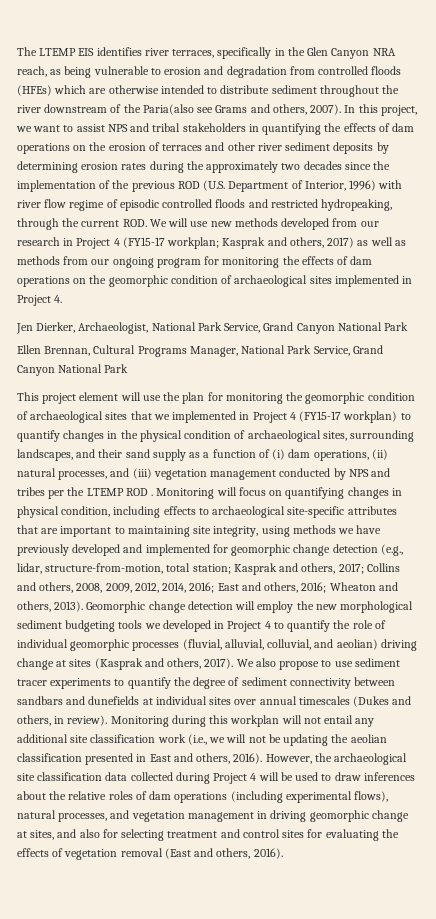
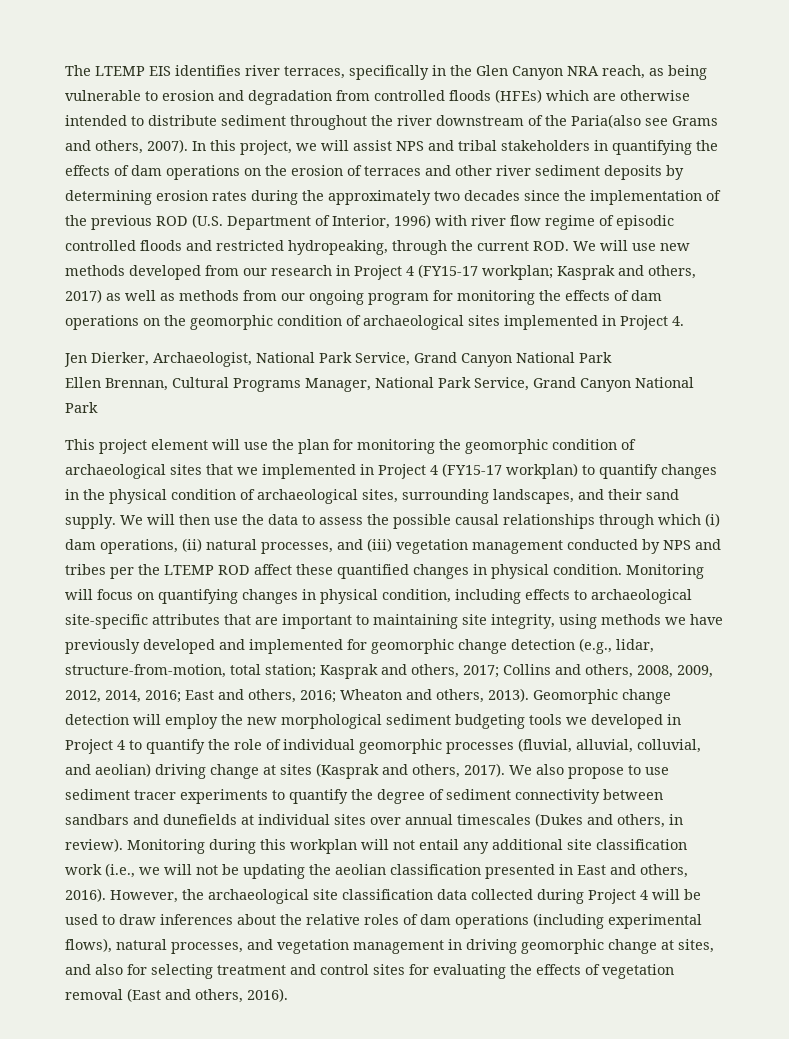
- In this project, we want to assist NPS and tribal stakeholders in quantifying the effects of dam operations on the erosion of terraces and other river sediment deposits by determining erosion rates during the approximately two decades since the implementation of the previous ROD (U.S. Department of Interior, 1996) with river flow regime of episodic controlled floods and restricted hydropeaking, through the current ROD. We will use new methods developed from our research in Project 4 (FY15-17 workplan;
+ In this project, we will assist NPS and tribal stakeholders in quantifying the effects of dam operations on the erosion of terraces and other river sediment deposits by determining erosion rates during the approximately two decades since the implementation of the previous ROD (U.S. Department of Interior, 1996) with river flow regime of episodic controlled floods and restricted hydropeaking, through the current ROD. We will use new methods developed from our research in Project 4 (FY15-17 workplan;
- This project element will use the plan for monitoring the geomorphic condition of archaeological sites that we implemented in Project 4 (FY15-17 workplan) to quantify changes in the physical condition of archaeological sites, surrounding landscapes, and their sand supply as a function of (i) dam operations, (ii) natural processes, and (iii) vegetation management conducted by NPS and tribes per the LTEMP ROD .
+ This project element will use the plan for monitoring the geomorphic condition of archaeological sites that we implemented in Project 4 (FY15-17 workplan) to quantify changes in the physical condition of archaeological sites, surrounding landscapes, and their sand supply. We will then use the data to assess the possible causal relationships through which (i) dam operations, (ii) natural processes, and (iii) vegetation management conducted by NPS and tribes per the LTEMP ROD affect these quantified changes in physical condition.

